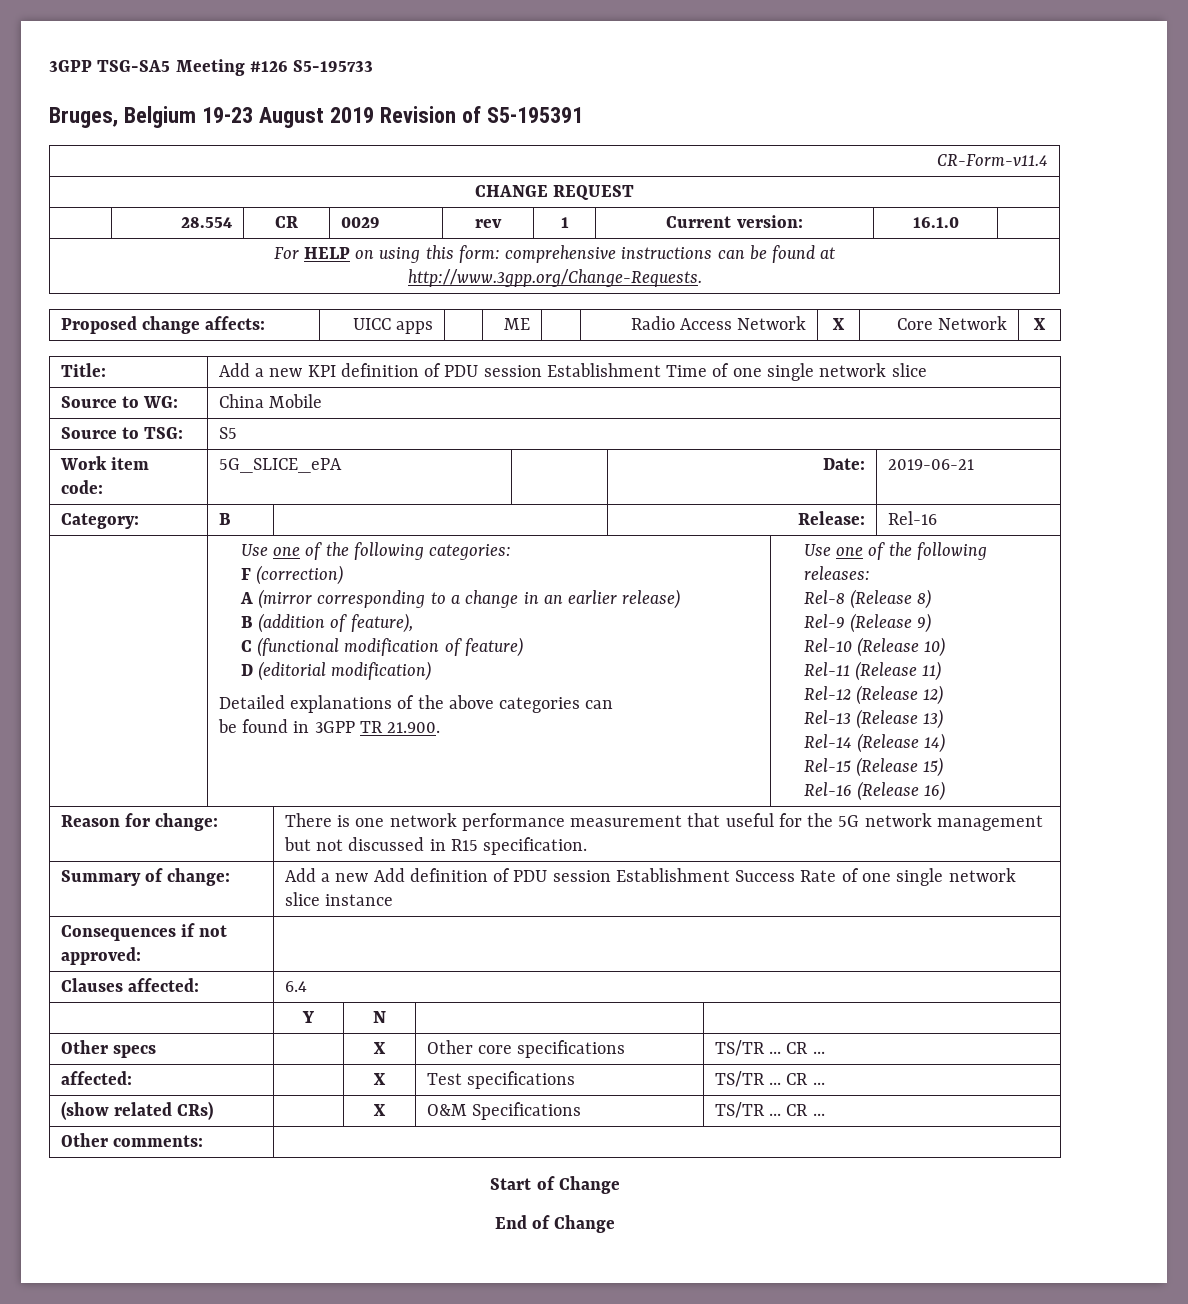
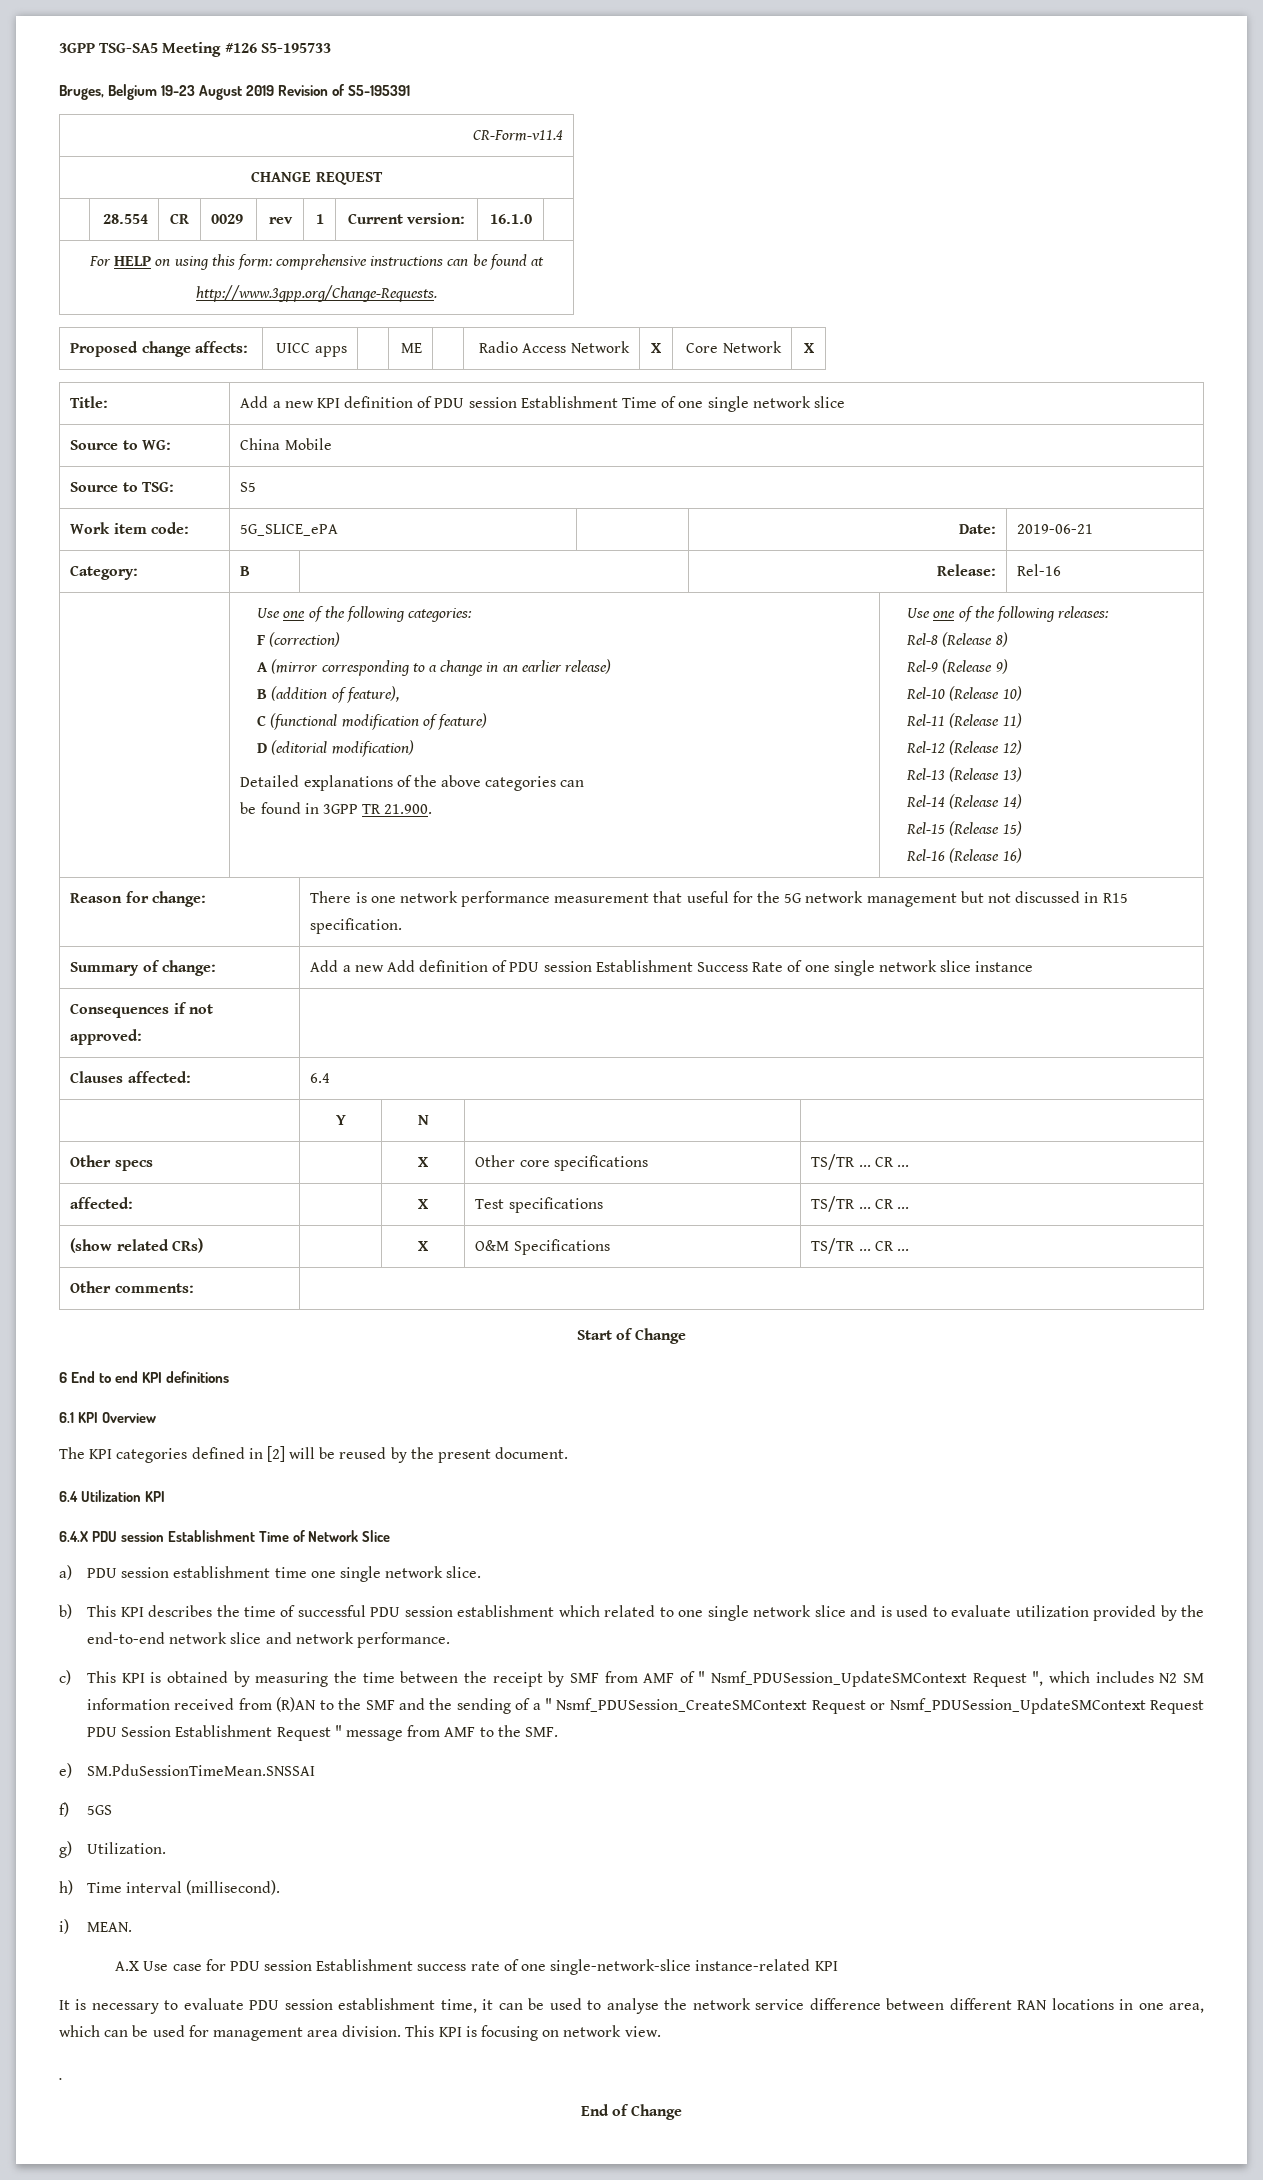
+ 6 End to end KPI definitions
+ 6.1 KPI Overview
+ The KPI categories defined in [2] will be reused by the present document.
+ 6.4 Utilization KPI
+ 6.4.X PDU session Establishment Time of Network Slice
+ a) PDU session establishment time one single network slice.
+ b) This KPI describes the time of successful PDU session establishment which related to one single network slice and is used to evaluate utilization provided by the end-to-end network slice and network performance.
+ c) This KPI is obtained by measuring the time between the receipt by SMF from AMF of " Nsmf_PDUSession_UpdateSMContext Request ", which includes N2 SM information received from (R)AN to the SMF and the sending of a " Nsmf_PDUSession_CreateSMContext Request or Nsmf_PDUSession_UpdateSMContext Request PDU Session Establishment Request " message from AMF to the SMF.
+ e) SM.PduSessionTimeMean.SNSSAI
+ f) 5GS
+ g) Utilization.
+ h) Time interval (millisecond).
+ i) MEAN.
+ A.X Use case for PDU session Establishment success rate of one single-network-slice instance-related KPI
+ It is necessary to evaluate PDU session establishment time, it can be used to analyse the network service difference between different RAN locations in one area, which can be used for management area division. This KPI is focusing on network view.
+ .

